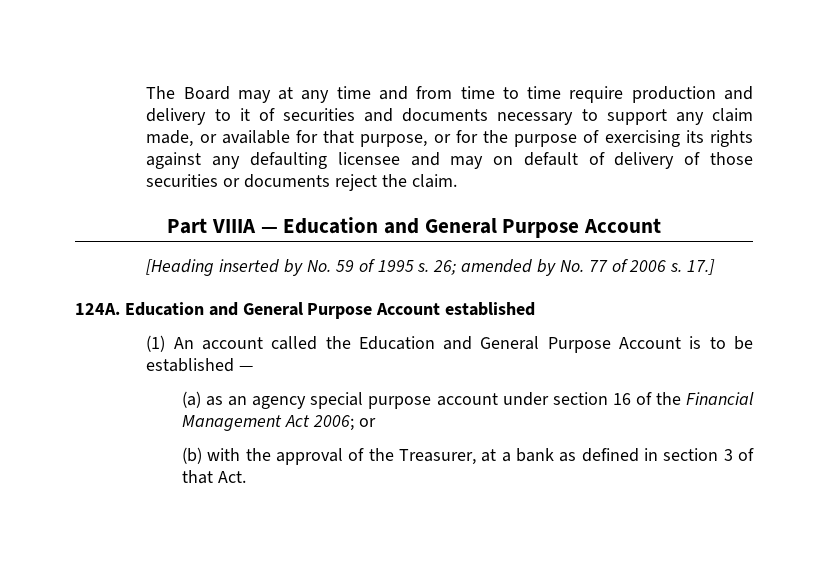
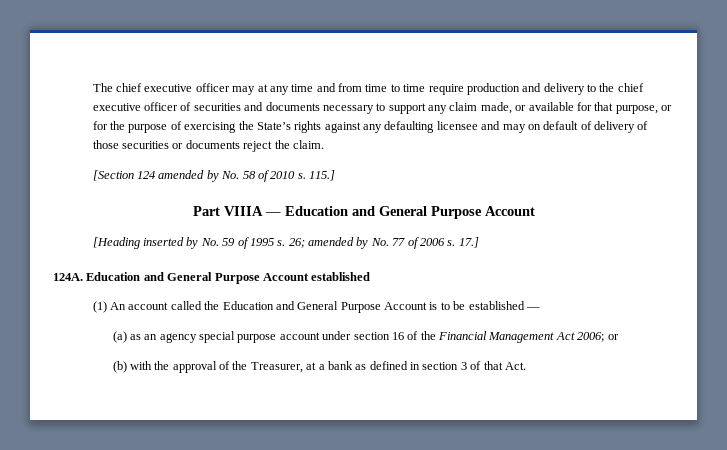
- The Board may at any time and from time to time require production and delivery to it of securities and documents necessary to support any claim made, or available for that purpose, or for the purpose of exercising its rights against any defaulting licensee and may on default of delivery of those securities or documents reject the claim.
+ The chief executive officer may at any time and from time to time require production and delivery to the chief executive officer of securities and documents necessary to support any claim made, or available for that purpose, or for the purpose of exercising the State’s rights against any defaulting licensee and may on default of delivery of those securities or documents reject the claim.
+ [Section 124 amended by No. 58 of 2010 s. 115.]

